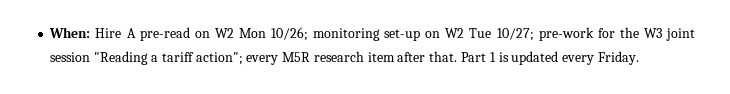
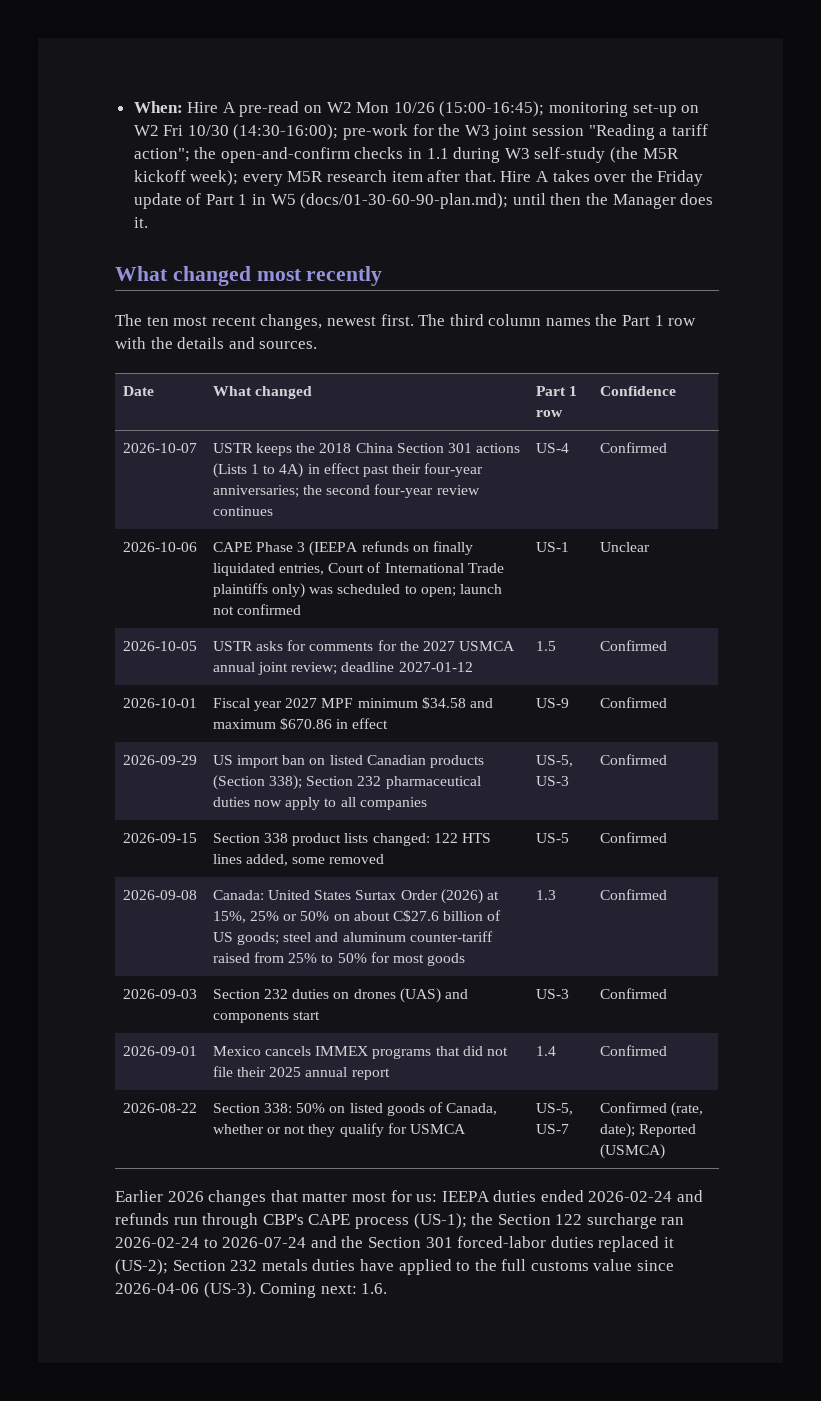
- When: Hire A pre-read on W2 Mon 10/26; monitoring set-up on W2 Tue 10/27; pre-work for the W3 joint session "Reading a tariff action"; every M5R research item after that.
+ When: Hire A pre-read on W2 Mon 10/26 (15:00-16:45); monitoring set-up on W2 Fri 10/30 (14:30-16:00); pre-work for the W3 joint session "Reading a tariff action"; the open-and-confirm checks in 1.1 during W3 self-study (the M5R kickoff week); every M5R research item after that.
- Part 1 is updated every Friday.
+ Hire A takes over the Friday update of Part 1 in W5 (docs/01-30-60-90-plan.md); until then the Manager does it.
+ What changed most recently
+ The ten most recent changes, newest first. The third column names the Part 1 row with the details and sources.
+ Date | What changed | Part 1 row | Confidence
+ 2026-10-07 | USTR keeps the 2018 China Section 301 actions (Lists 1 to 4A) in effect past their four-year anniversaries; the second four-year review continues | US-4 | Confirmed
+ 2026-10-06 | CAPE Phase 3 (IEEPA refunds on finally liquidated entries, Court of International Trade plaintiffs only) was scheduled to open; launch not confirmed | US-1 | Unclear
+ 2026-10-05 | USTR asks for comments for the 2027 USMCA annual joint review; deadline 2027-01-12 | 1.5 | Confirmed
+ 2026-10-01 | Fiscal year 2027 MPF minimum $34.58 and maximum $670.86 in effect | US-9 | Confirmed
+ 2026-09-29 | US import ban on listed Canadian products (Section 338); Section 232 pharmaceutical duties now apply to all companies | US-5, US-3 | Confirmed
+ 2026-09-15 | Section 338 product lists changed: 122 HTS lines added, some removed | US-5 | Confirmed
+ 2026-09-08 | Canada: United States Surtax Order (2026) at 15%, 25% or 50% on about C$27.6 billion of US goods; steel and aluminum counter-tariff raised from 25% to 50% for most goods | 1.3 | Confirmed
+ 2026-09-03 | Section 232 duties on drones (UAS) and components start | US-3 | Confirmed
+ 2026-09-01 | Mexico cancels IMMEX programs that did not file their 2025 annual report | 1.4 | Confirmed
+ 2026-08-22 | Section 338: 50% on listed goods of Canada, whether or not they qualify for USMCA | US-5, US-7 | Confirmed (rate, date); Reported (USMCA)
+ Earlier 2026 changes that matter most for us: IEEPA duties ended 2026-02-24 and refunds run through CBP's CAPE process (US-1); the Section 122 surcharge ran 2026-02-24 to 2026-07-24 and the Section 301 forced-labor duties replaced it (US-2); Section 232 metals duties have applied to the full customs value since 2026-04-06 (US-3). Coming next: 1.6.

